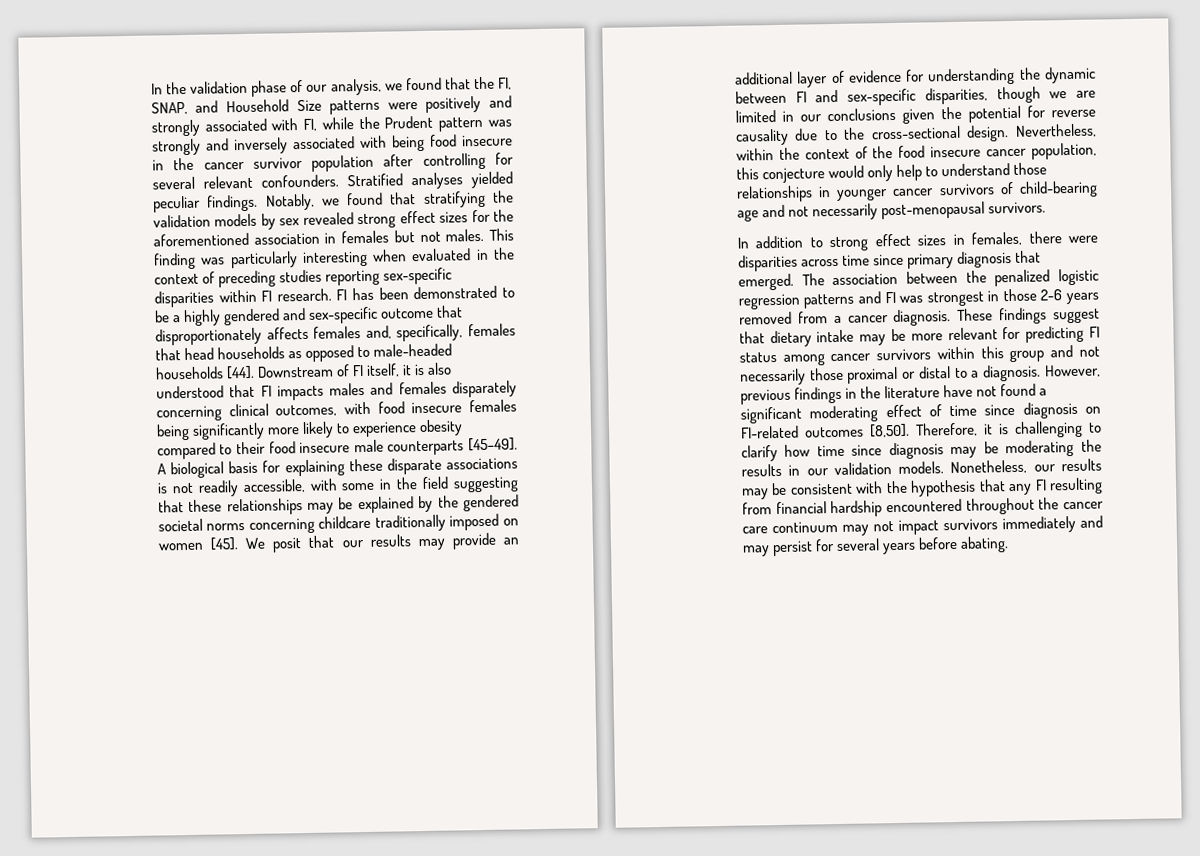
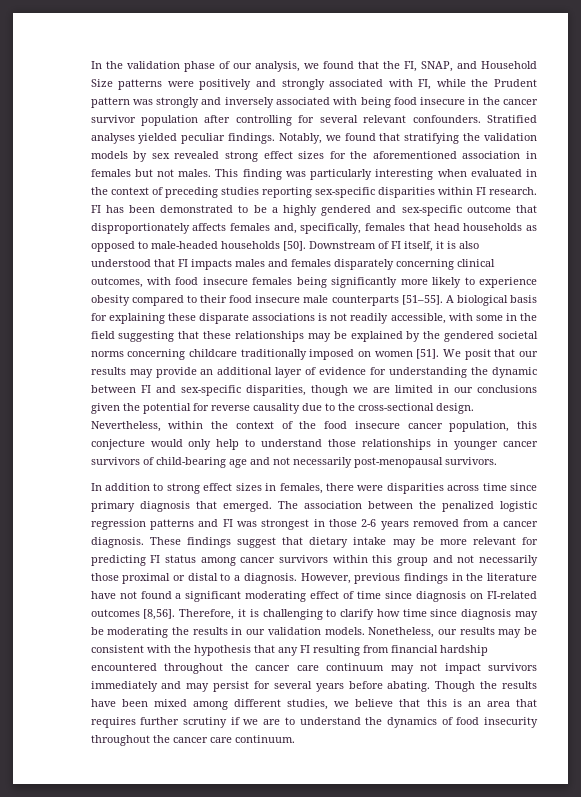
- FI has been demonstrated to be a highly gendered and sex-specific outcome that disproportionately affects females and, specifically, females that head households as opposed to male-headed households [44].
+ FI has been demonstrated to be a highly gendered and sex-specific outcome that disproportionately affects females and, specifically, females that head households as opposed to male-headed households [50].
- Downstream of FI itself, it is also understood that FI impacts males and females disparately concerning clinical outcomes, with food insecure females being significantly more likely to experience obesity compared to their food insecure male counterparts [45–49].
+ Downstream of FI itself, it is also understood that FI impacts males and females disparately concerning clinical outcomes, with food insecure females being significantly more likely to experience obesity compared to their food insecure male counterparts [51–55].
- A biological basis for explaining these disparate associations is not readily accessible, with some in the field suggesting that these relationships may be explained by the gendered societal norms concerning childcare traditionally imposed on women [45].
+ A biological basis for explaining these disparate associations is not readily accessible, with some in the field suggesting that these relationships may be explained by the gendered societal norms concerning childcare traditionally imposed on women [51].
- However, previous findings in the literature have not found a significant moderating effect of time since diagnosis on FI-related outcomes [8,50].
+ However, previous findings in the literature have not found a significant moderating effect of time since diagnosis on FI-related outcomes [8,56].
+ Though the results have been mixed among different studies, we believe that this is an area that requires further scrutiny if we are to understand the dynamics of food insecurity throughout the cancer care continuum.

